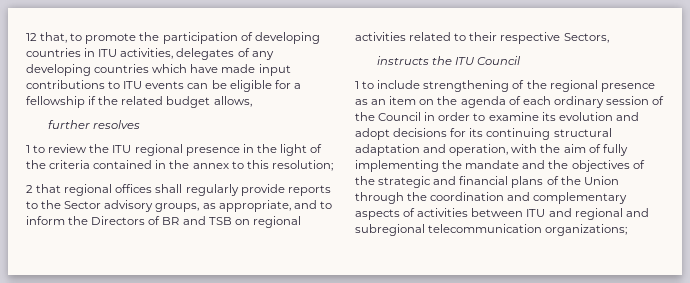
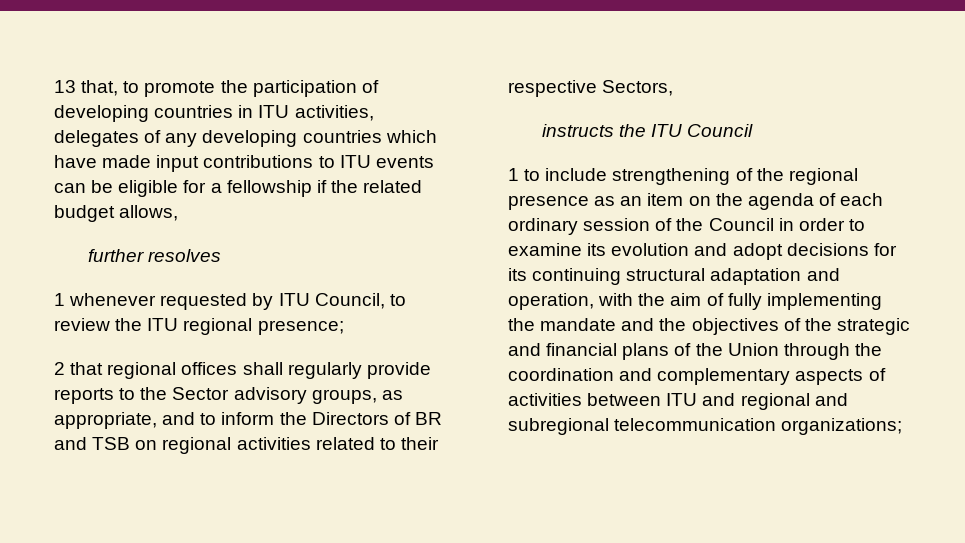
- 12 that, to promote the participation of developing countries in ITU activities, delegates of any developing countries which have made input contributions to ITU events can be eligible for a fellowship if the related budget allows,
+ 13 that, to promote the participation of developing countries in ITU activities, delegates of any developing countries which have made input contributions to ITU events can be eligible for a fellowship if the related budget allows,
- 1 to review the ITU regional presence in the light of the criteria contained in the annex to this resolution;
+ 1 whenever requested by ITU Council, to review the ITU regional presence;

